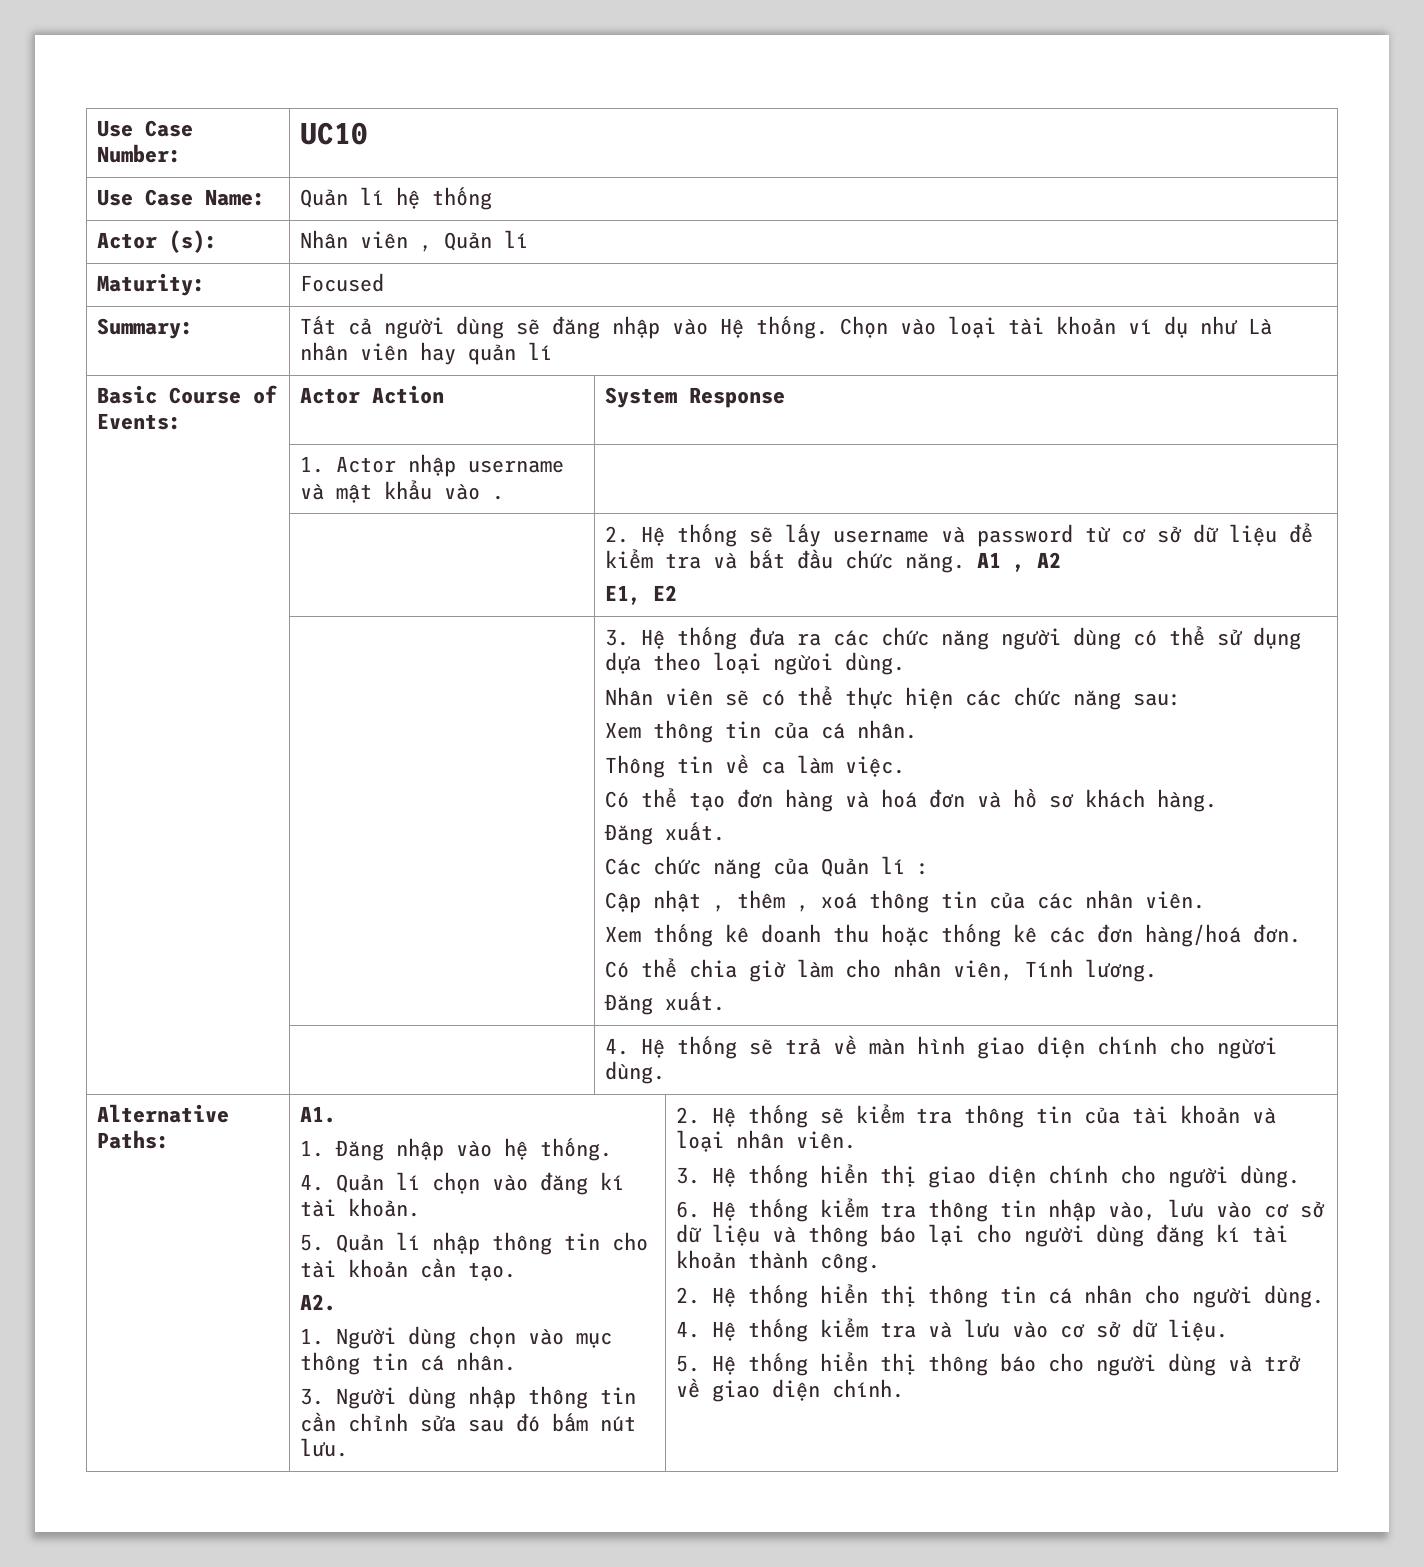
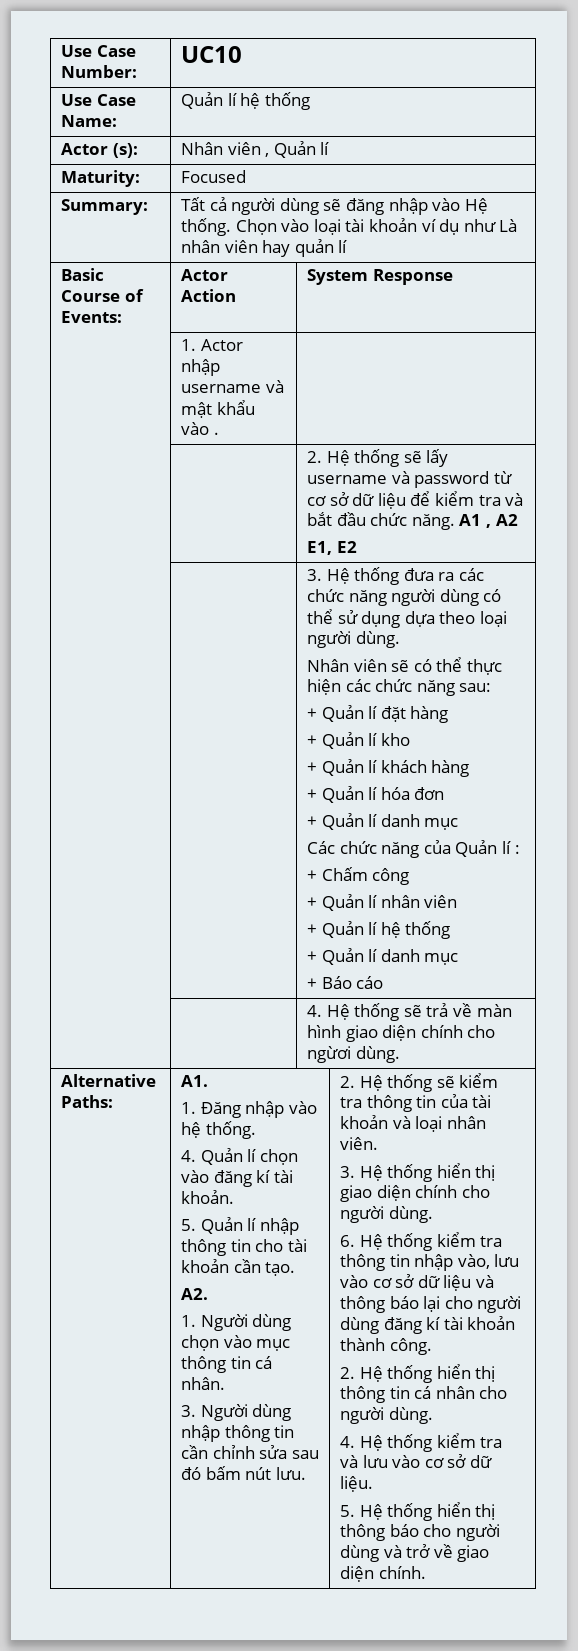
- 3. Hệ thống đưa ra các chức năng người dùng có thể sử dụng dựa theo loại ngừoi dùng.
+ 3. Hệ thống đưa ra các chức năng người dùng có thể sử dụng dựa theo loại người dùng.
- Xem thông tin của cá nhân.
- Thông tin về ca làm việc.
- Có thể tạo đơn hàng và hoá đơn và hồ sơ khách hàng.
- Đăng xuất.
+ + Quản lí đặt hàng
+ + Quản lí kho
+ + Quản lí khách hàng
+ + Quản lí hóa đơn
+ + Quản lí danh mục
- Cập nhật , thêm , xoá thông tin của các nhân viên.
- Xem thống kê doanh thu hoặc thống kê các đơn hàng/hoá đơn.
- Có thể chia giờ làm cho nhân viên, Tính lương.
- Đăng xuất.
+ + Chấm công
+ + Quản lí nhân viên
+ + Quản lí hệ thống
+ + Quản lí danh mục
+ + Báo cáo

